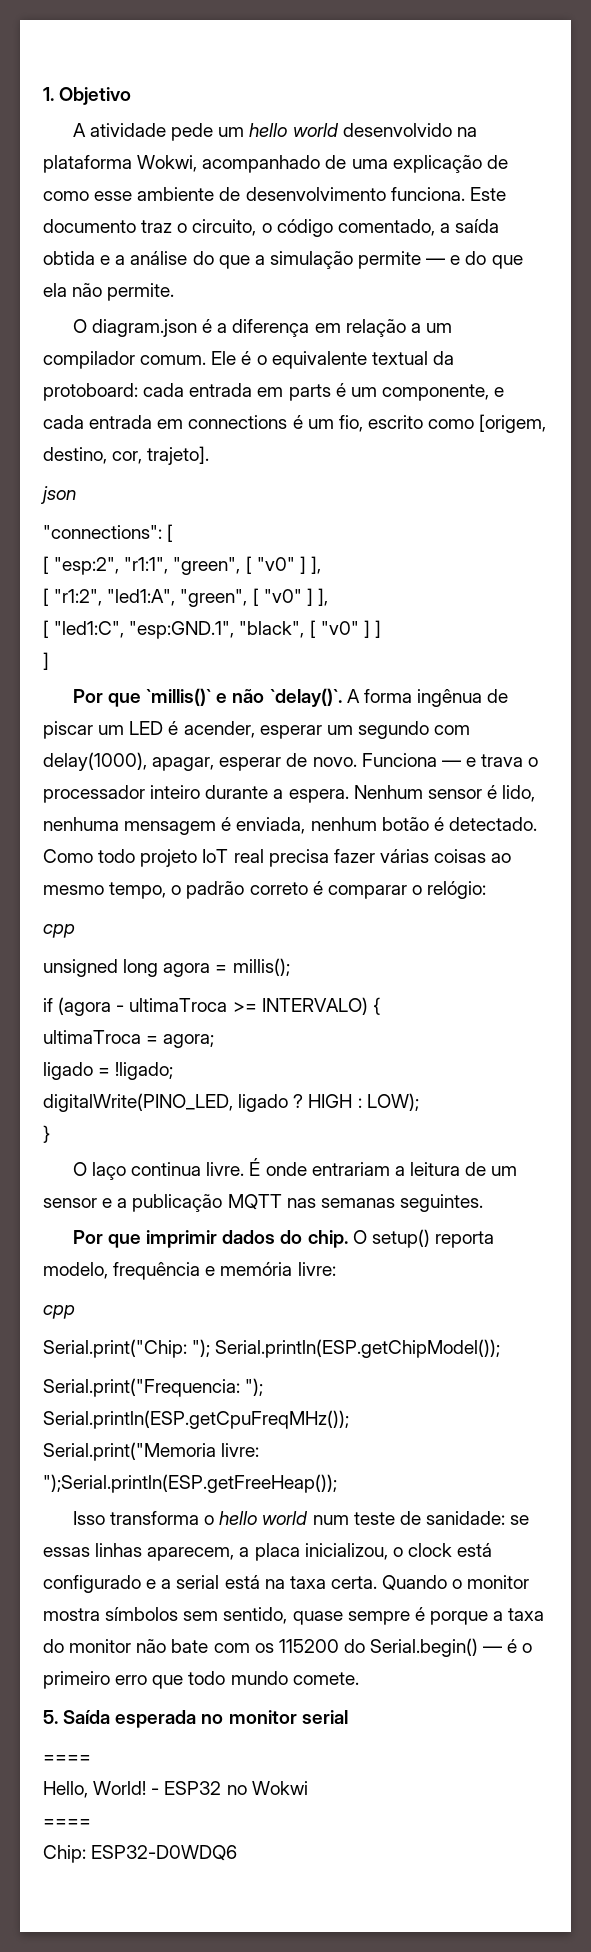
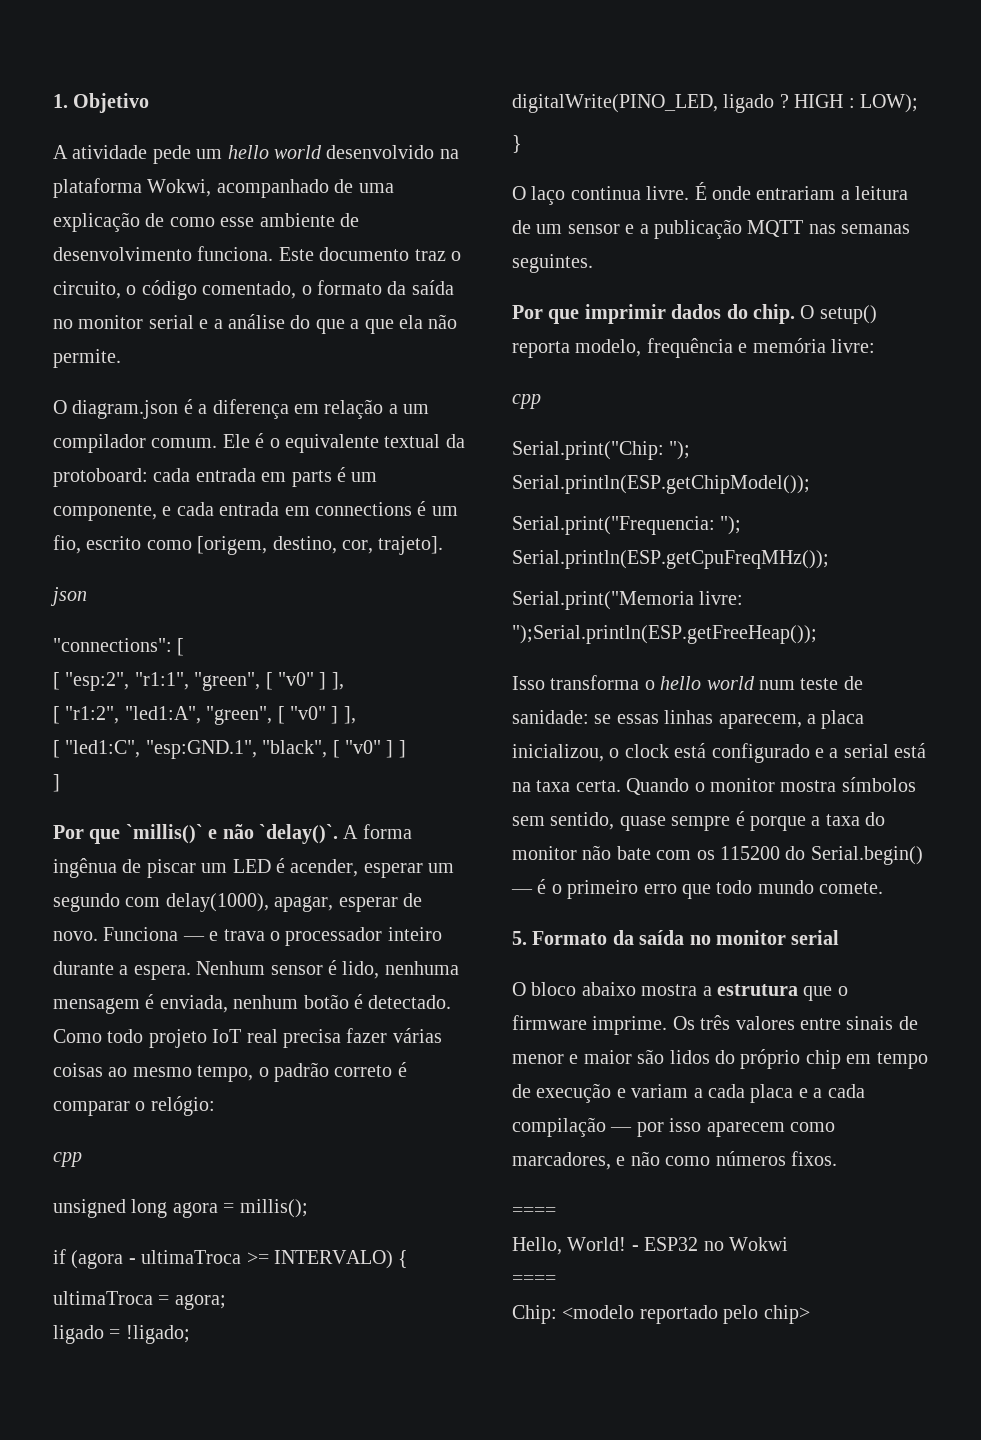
- Este documento traz o circuito, o código comentado, a saída obtida e a análise do que a simulação permite — e do que ela não permite.
+ Este documento traz o circuito, o código comentado, o formato da saída no monitor serial e a análise do que a que ela não permite.
- 5. Saída esperada no monitor serial
+ 5. Formato da saída no monitor serial
+ O bloco abaixo mostra a estrutura que o firmware imprime. Os três valores entre sinais de menor e maior são lidos do próprio chip em tempo de execução e variam a cada placa e a cada compilação — por isso aparecem como marcadores, e não como números fixos.
- Chip: ESP32-D0WDQ6
+ Chip: <modelo reportado pelo chip>

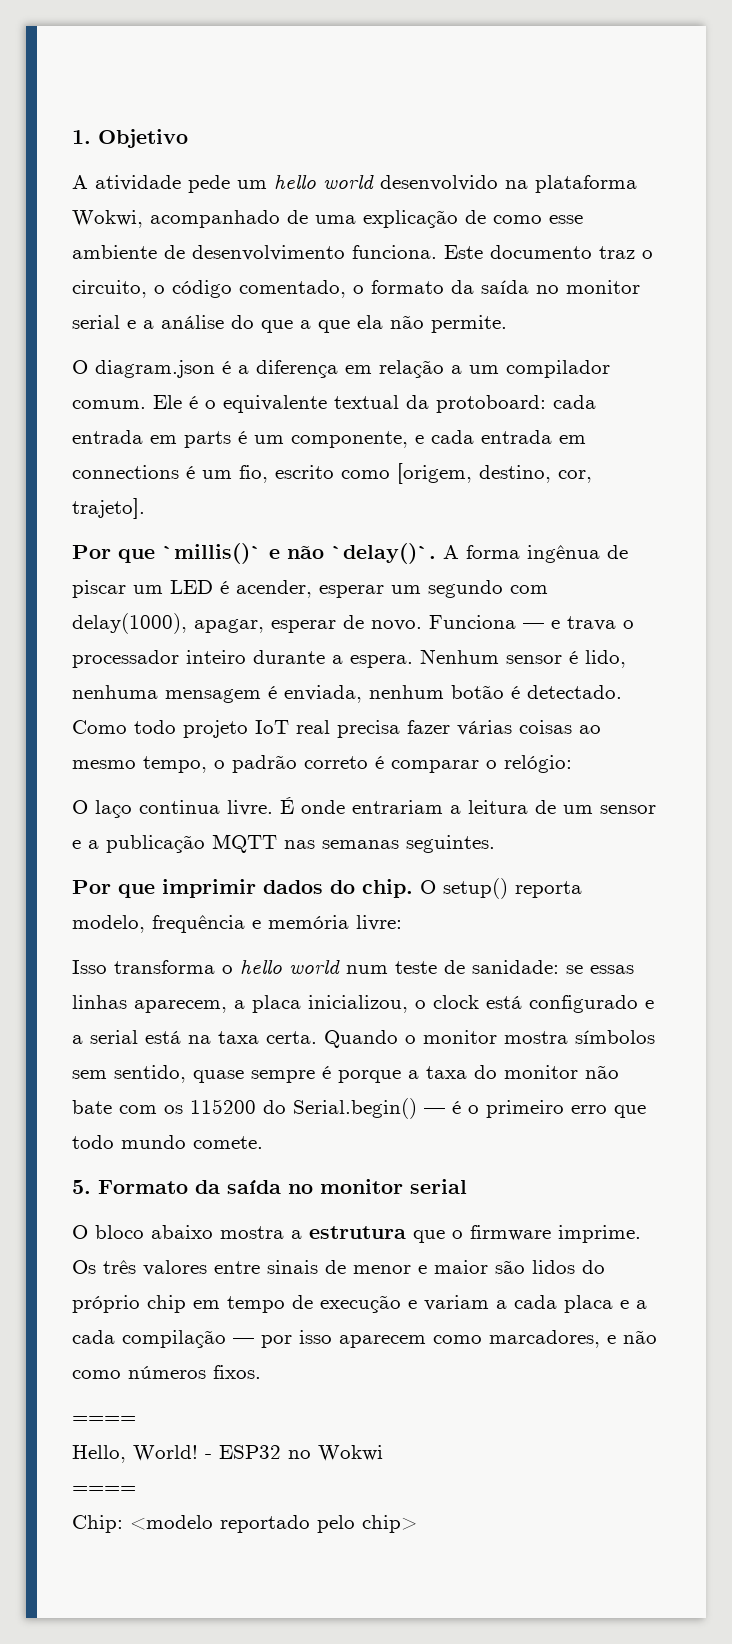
- json
- "connections": [
- [ "esp:2", "r1:1", "green", [ "v0" ] ],
- [ "r1:2", "led1:A", "green", [ "v0" ] ],
- [ "led1:C", "esp:GND.1", "black", [ "v0" ] ]
- ]
  Como todo projeto IoT real precisa fazer várias coisas ao mesmo tempo, o padrão correto é comparar o relógio:
- cpp
- unsigned long agora = millis();
- if (agora - ultimaTroca >= INTERVALO) {
- ultimaTroca = agora;
- ligado = !ligado;
- digitalWrite(PINO_LED, ligado ? HIGH : LOW);
- }
  O setup() reporta modelo, frequência e memória livre:
- cpp
- Serial.print("Chip: "); Serial.println(ESP.getChipModel());
- Serial.print("Frequencia: "); Serial.println(ESP.getCpuFreqMHz());
- Serial.print("Memoria livre: ");Serial.println(ESP.getFreeHeap());

